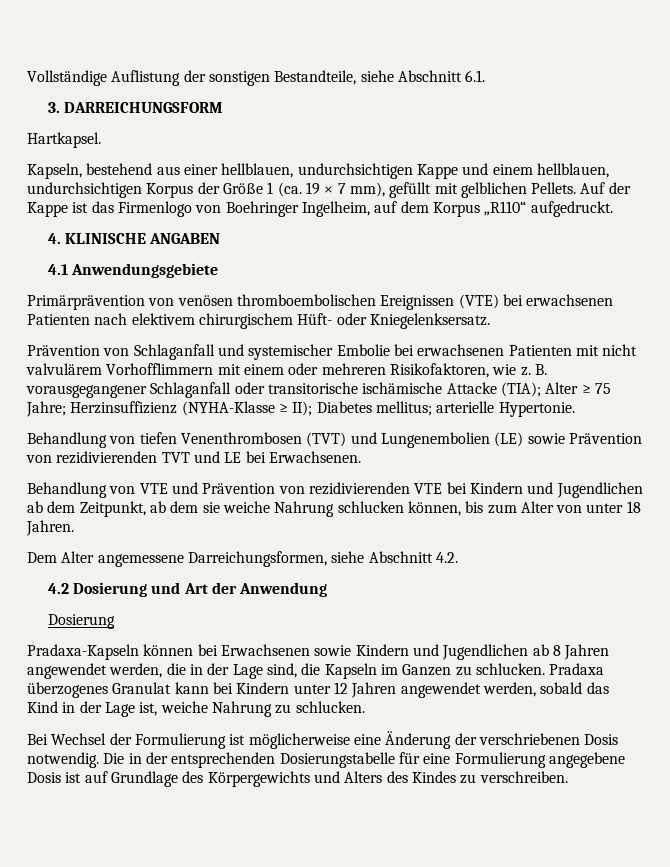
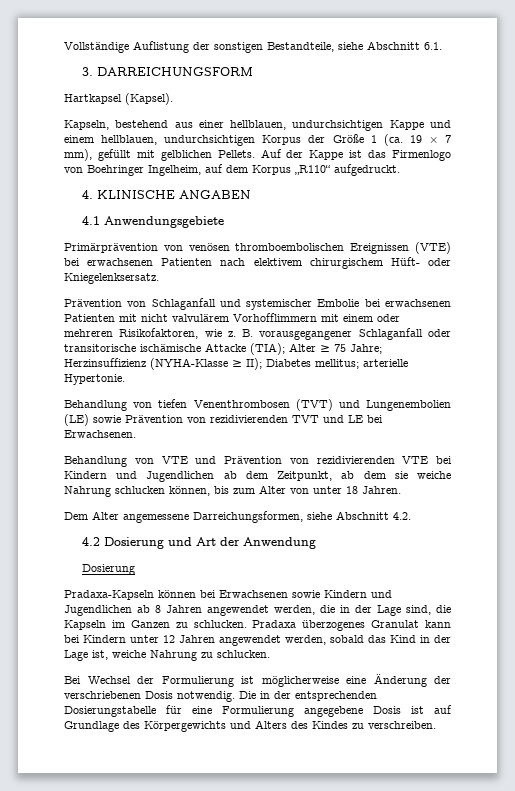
- Hartkapsel.
+ Hartkapsel (Kapsel).

